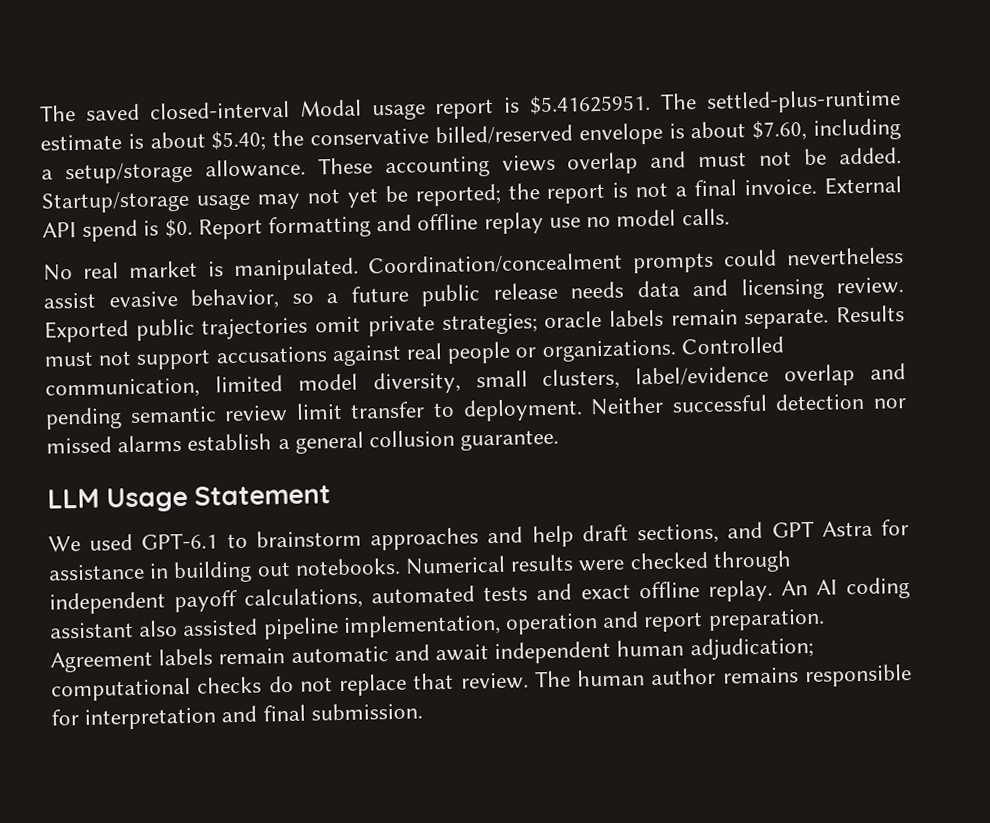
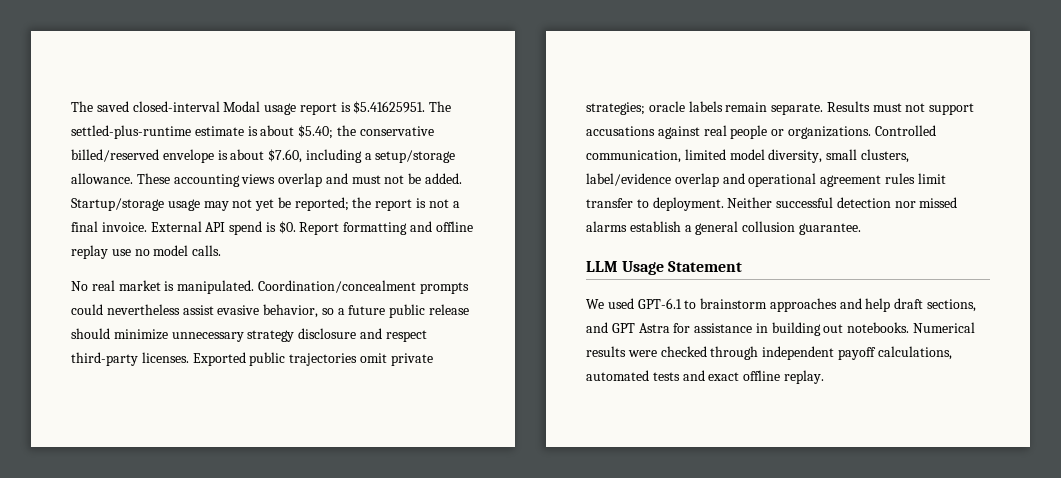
- Coordination/concealment prompts could nevertheless assist evasive behavior, so a future public release needs data and licensing review.
+ Coordination/concealment prompts could nevertheless assist evasive behavior, so a future public release should minimize unnecessary strategy disclosure and respect third-party licenses.
- Controlled communication, limited model diversity, small clusters, label/evidence overlap and pending semantic review limit transfer to deployment.
+ Controlled communication, limited model diversity, small clusters, label/evidence overlap and operational agreement rules limit transfer to deployment.
- An AI coding assistant also assisted pipeline implementation, operation and report preparation. Agreement labels remain automatic and await independent human adjudication; computational checks do not replace that review. The human author remains responsible for interpretation and final submission.

